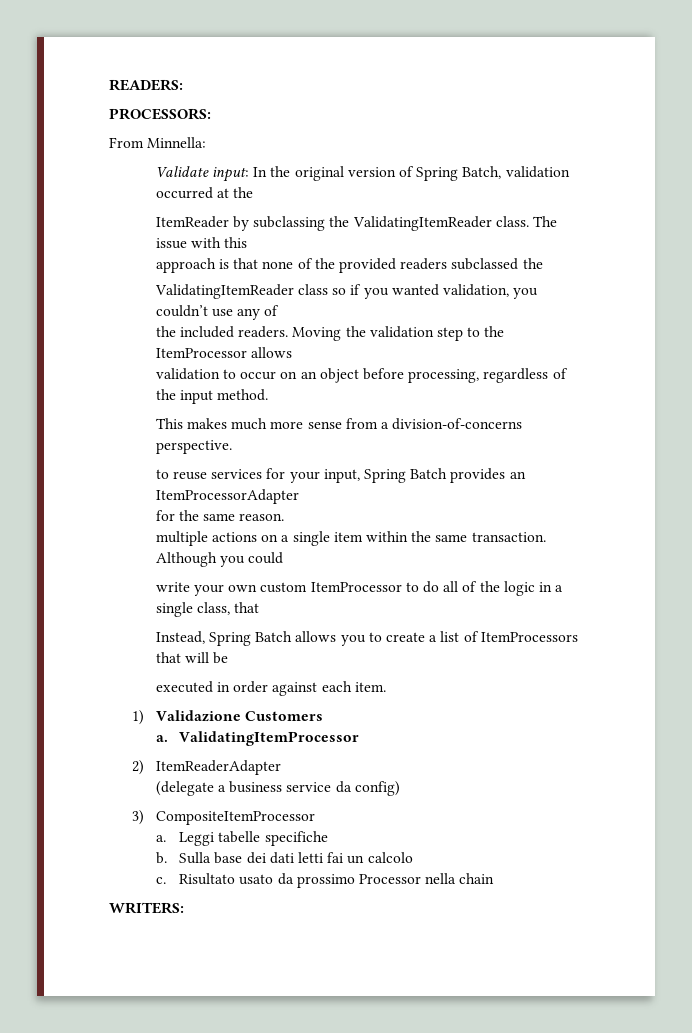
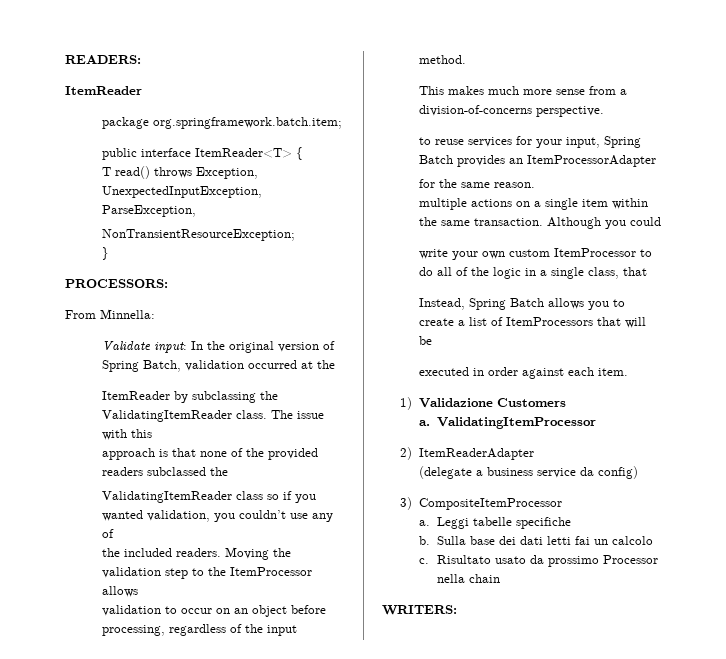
  READERS:
+ ItemReader
+ package org.springframework.batch.item;
+ public interface ItemReader<T> {
+ T read() throws Exception, UnexpectedInputException, ParseException,
+ NonTransientResourceException;
+ }

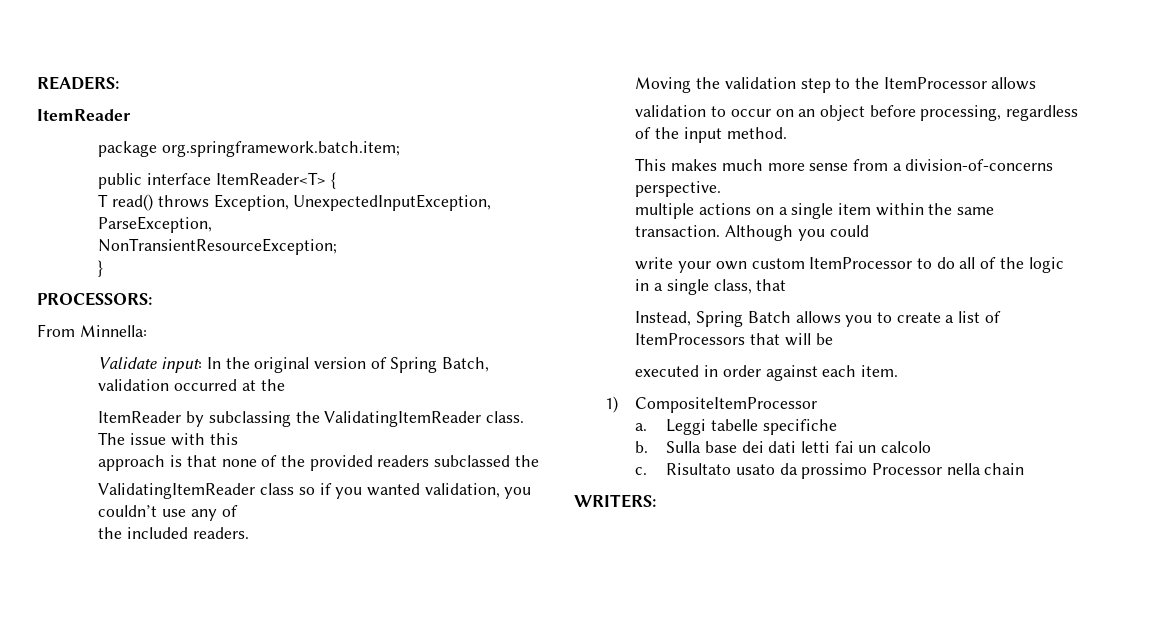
- the included readers. Moving the validation step to the ItemProcessor allows
+ the included readers.
+ Moving the validation step to the ItemProcessor allows
- to reuse services for your input, Spring Batch provides an ItemProcessorAdapter
- for the same reason.
- 1) Validazione Customers
- a. ValidatingItemProcessor
- 2) ItemReaderAdapter
- (delegate a business service da config)
- 3) CompositeItemProcessor
+ 1) CompositeItemProcessor

